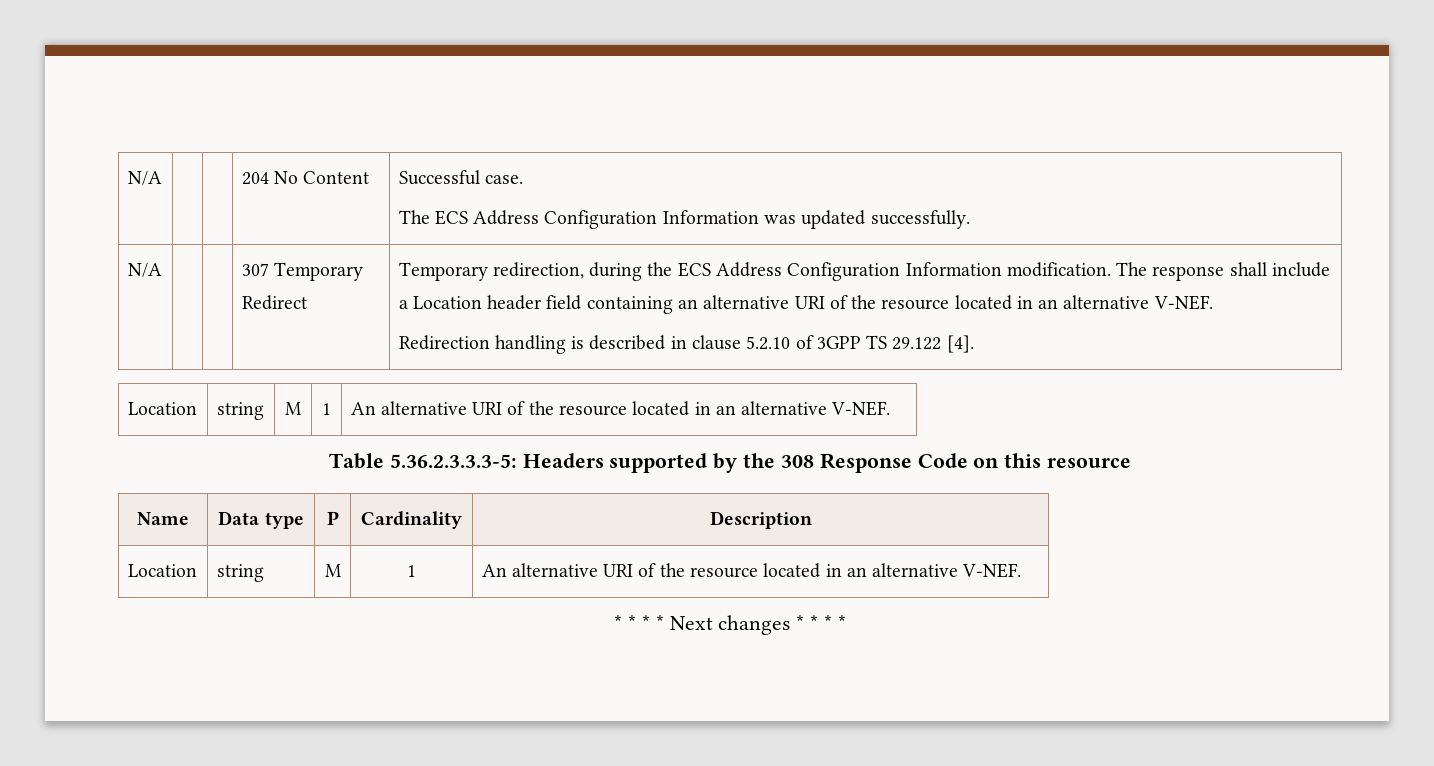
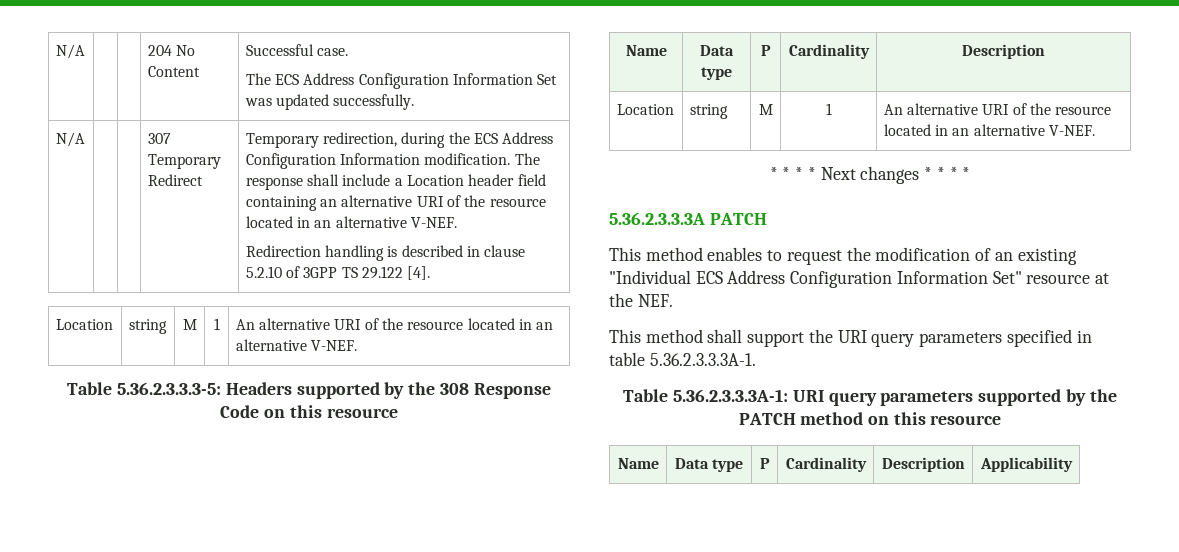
  N/A | | | 204 No Content | Successful case.
- The ECS Address Configuration Information was updated successfully.
+ The ECS Address Configuration Information Set was updated successfully.
+ 5.36.2.3.3.3A PATCH
+ This method enables to request the modification of an existing "Individual ECS Address Configuration Information Set" resource at the NEF.
+ This method shall support the URI query parameters specified in table 5.36.2.3.3.3A-1.
+ Table 5.36.2.3.3.3A-1: URI query parameters supported by the PATCH method on this resource
+ Name | Data type | P | Cardinality | Description | Applicability

